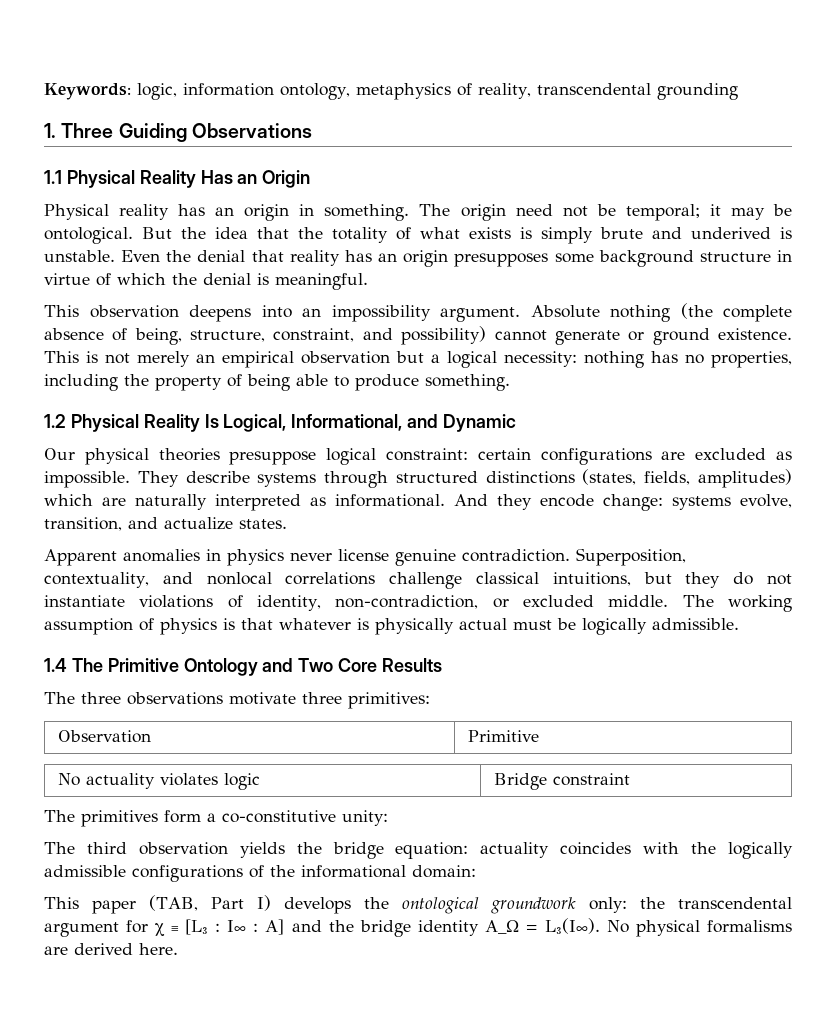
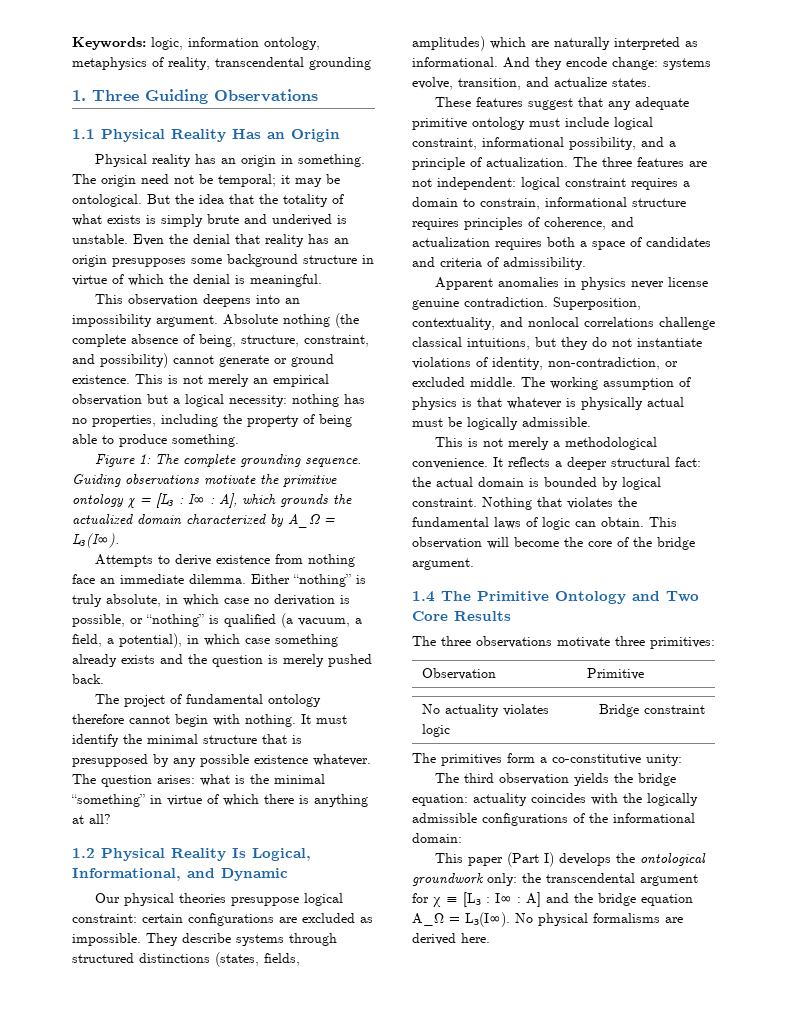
+ Figure 1: The complete grounding sequence. Guiding observations motivate the primitive ontology χ = [L₃ : I∞ : A], which grounds the actualized domain characterized by A_Ω = L₃(I∞).
+ Attempts to derive existence from nothing face an immediate dilemma. Either “nothing” is truly absolute, in which case no derivation is possible, or “nothing” is qualified (a vacuum, a field, a potential), in which case something already exists and the question is merely pushed back.
+ The project of fundamental ontology therefore cannot begin with nothing. It must identify the minimal structure that is presupposed by any possible existence whatever. The question arises: what is the minimal “something” in virtue of which there is anything at all?
+ These features suggest that any adequate primitive ontology must include logical constraint, informational possibility, and a principle of actualization. The three features are not independent: logical constraint requires a domain to constrain, informational structure requires principles of coherence, and actualization requires both a space of candidates and criteria of admissibility.
+ This is not merely a methodological convenience. It reflects a deeper structural fact: the actual domain is bounded by logical constraint. Nothing that violates the fundamental laws of logic can obtain. This observation will become the core of the bridge argument.
- This paper (TAB, Part I) develops the ontological groundwork only: the transcendental argument for χ ≡ [L₃ : I∞ : A] and the bridge identity A_Ω = L₃(I∞).
+ This paper (Part I) develops the ontological groundwork only: the transcendental argument for χ ≡ [L₃ : I∞ : A] and the bridge equation A_Ω = L₃(I∞).

